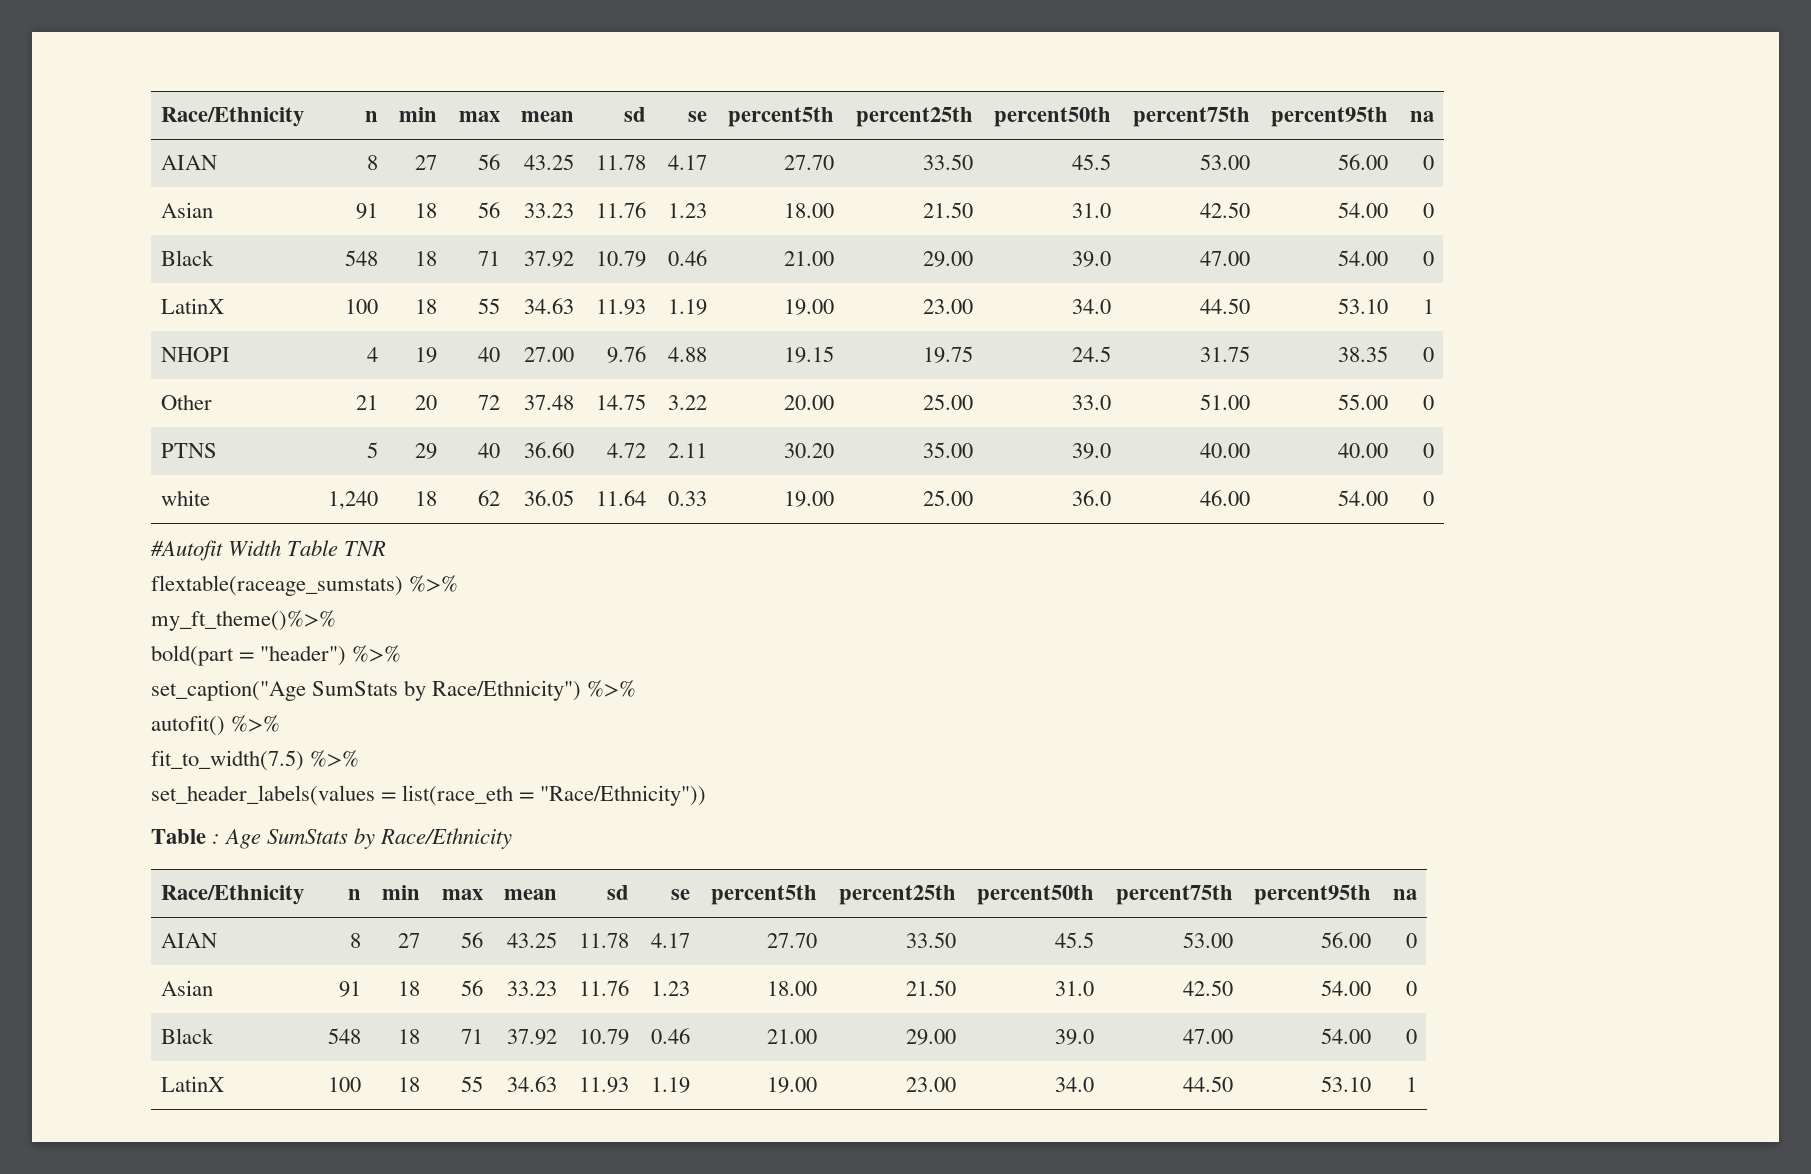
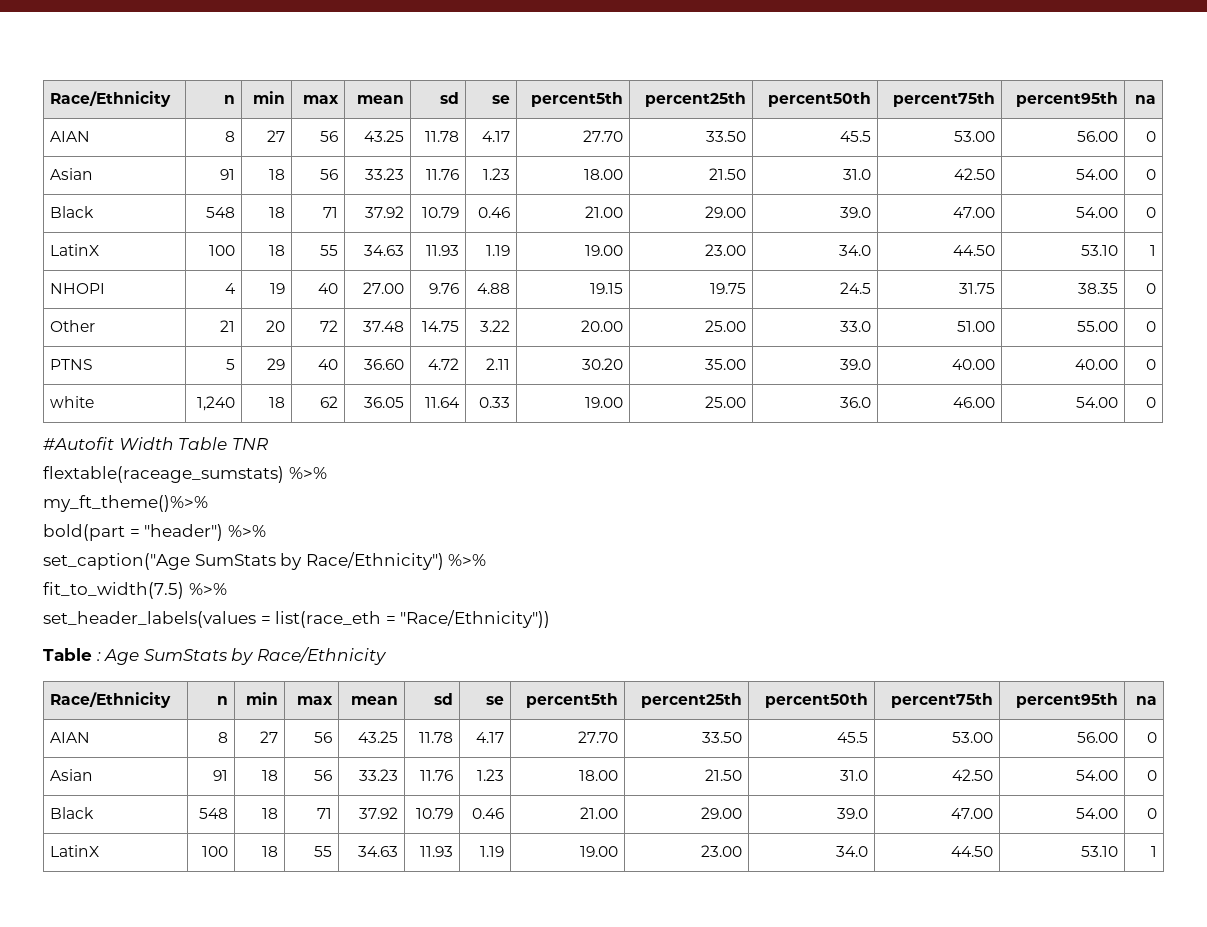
- autofit() %>%

